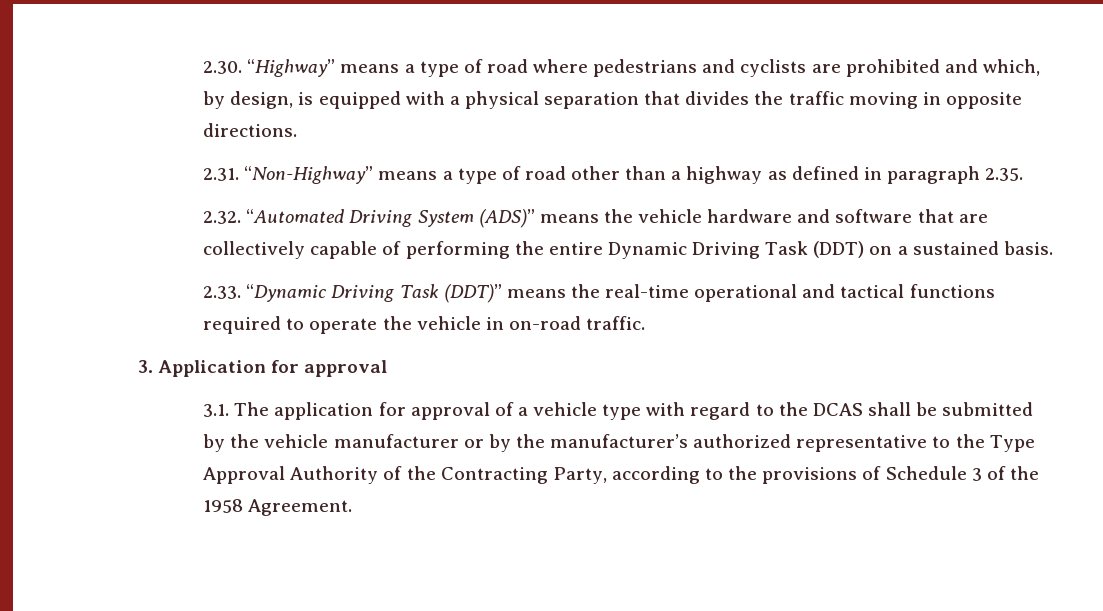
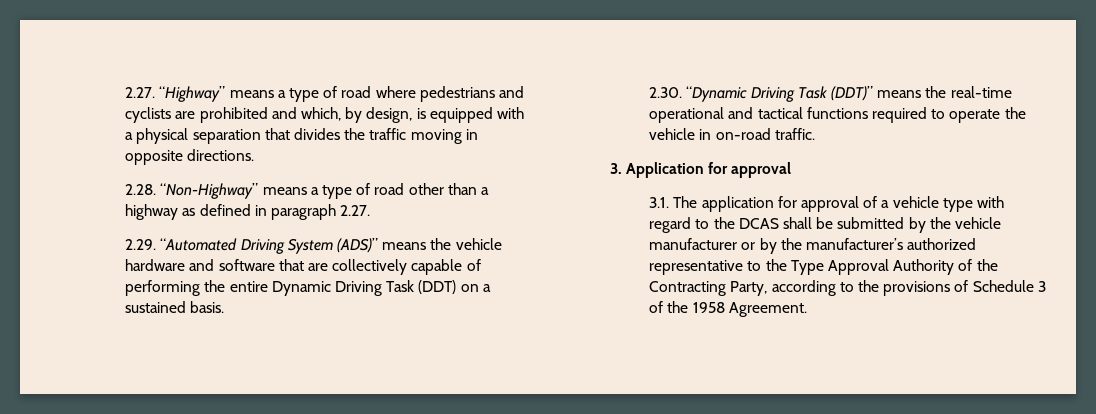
- 2.30. “Highway” means a type of road where pedestrians and cyclists are prohibited and which, by design, is equipped with a physical separation that divides the traffic moving in opposite directions.
+ 2.27. “Highway” means a type of road where pedestrians and cyclists are prohibited and which, by design, is equipped with a physical separation that divides the traffic moving in opposite directions.
- 2.31. “Non-Highway” means a type of road other than a highway as defined in paragraph 2.35.
- 2.32. “Automated Driving System (ADS)” means the vehicle hardware and software that are collectively capable of performing the entire Dynamic Driving Task (DDT) on a sustained basis.
+ 2.28. “Non-Highway” means a type of road other than a highway as defined in paragraph 2.27.
+ 2.29. “Automated Driving System (ADS)” means the vehicle hardware and software that are collectively capable of performing the entire Dynamic Driving Task (DDT) on a sustained basis.
- 2.33. “Dynamic Driving Task (DDT)” means the real-time operational and tactical functions required to operate the vehicle in on-road traffic.
+ 2.30. “Dynamic Driving Task (DDT)” means the real-time operational and tactical functions required to operate the vehicle in on-road traffic.

